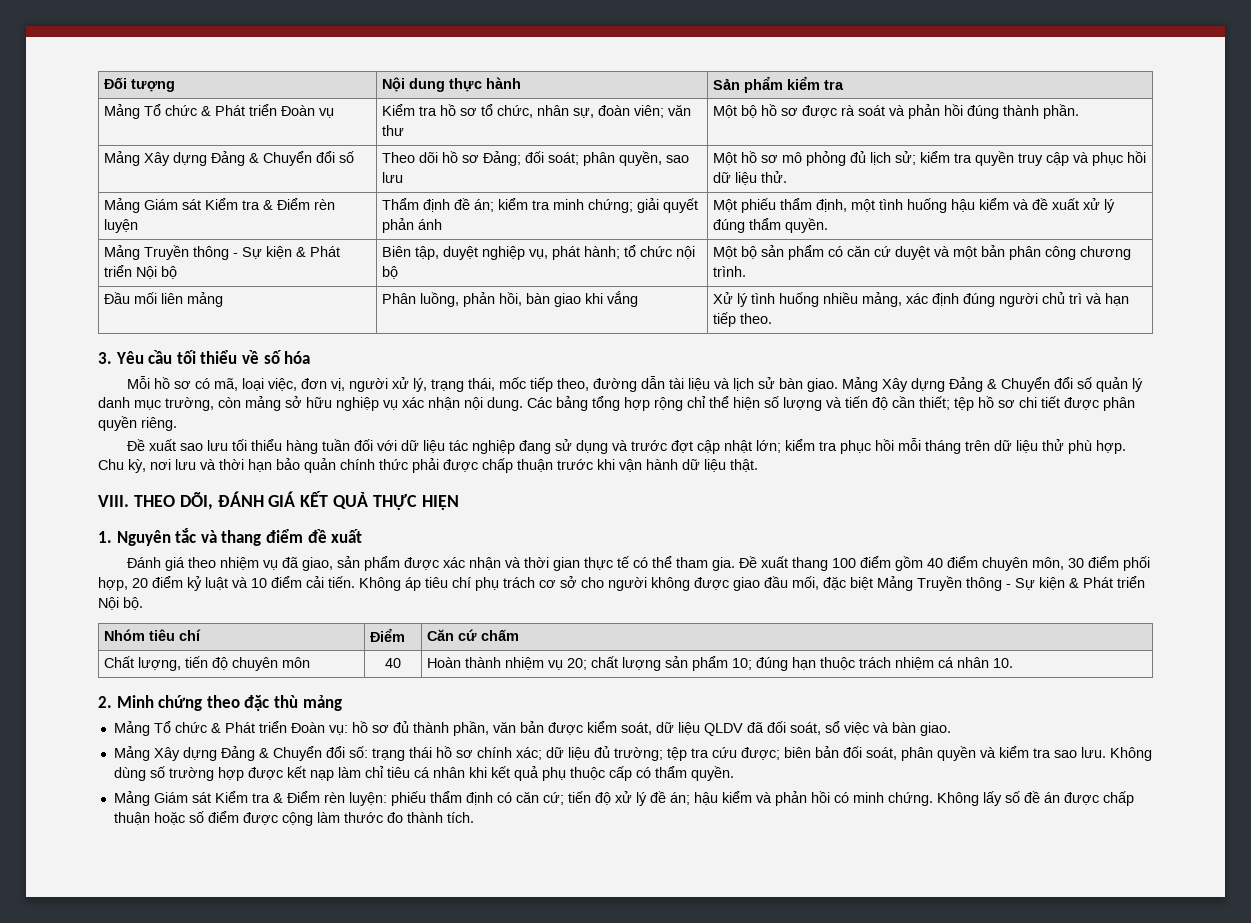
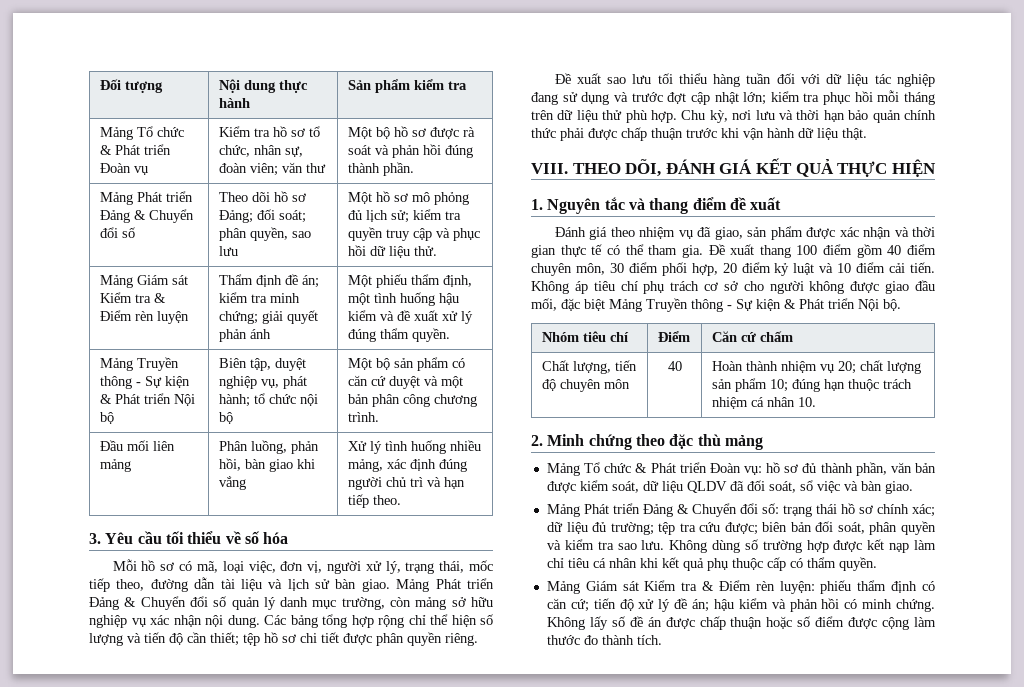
- Mảng Xây dựng Đảng & Chuyển đổi số | Theo dõi hồ sơ Đảng; đối soát; phân quyền, sao lưu | Một hồ sơ mô phỏng đủ lịch sử; kiểm tra quyền truy cập và phục hồi dữ liệu thử.
+ Mảng Phát triển Đảng & Chuyển đổi số | Theo dõi hồ sơ Đảng; đối soát; phân quyền, sao lưu | Một hồ sơ mô phỏng đủ lịch sử; kiểm tra quyền truy cập và phục hồi dữ liệu thử.
- Mảng Xây dựng Đảng & Chuyển đổi số quản lý danh mục trường, còn mảng sở hữu nghiệp vụ xác nhận nội dung.
+ Mảng Phát triển Đảng & Chuyển đổi số quản lý danh mục trường, còn mảng sở hữu nghiệp vụ xác nhận nội dung.
- Mảng Xây dựng Đảng & Chuyển đổi số: trạng thái hồ sơ chính xác; dữ liệu đủ trường; tệp tra cứu được; biên bản đối soát, phân quyền và kiểm tra sao lưu.
+ Mảng Phát triển Đảng & Chuyển đổi số: trạng thái hồ sơ chính xác; dữ liệu đủ trường; tệp tra cứu được; biên bản đối soát, phân quyền và kiểm tra sao lưu.

